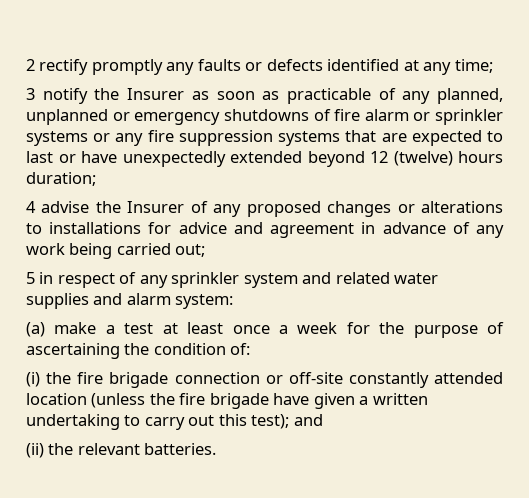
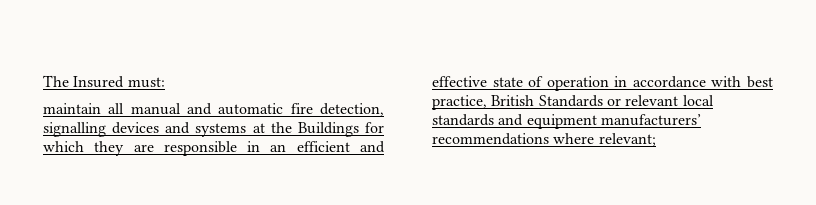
- 2 rectify promptly any faults or defects identified at any time;
- 3 notify the Insurer as soon as practicable of any planned, unplanned or emergency shutdowns of fire alarm or sprinkler systems or any fire suppression systems that are expected to last or have unexpectedly extended beyond 12 (twelve) hours duration;
- 4 advise the Insurer of any proposed changes or alterations to installations for advice and agreement in advance of any work being carried out;
- 5 in respect of any sprinkler system and related water supplies and alarm system:
- (a) make a test at least once a week for the purpose of ascertaining the condition of:
- (i) the fire brigade connection or off-site constantly attended location (unless the fire brigade have given a written undertaking to carry out this test); and
- (ii) the relevant batteries.
+ The Insured must:
+ maintain all manual and automatic fire detection, signalling devices and systems at the Buildings for which they are responsible in an efficient and effective state of operation in accordance with best practice, British Standards or relevant local standards and equipment manufacturers’ recommendations where relevant;

